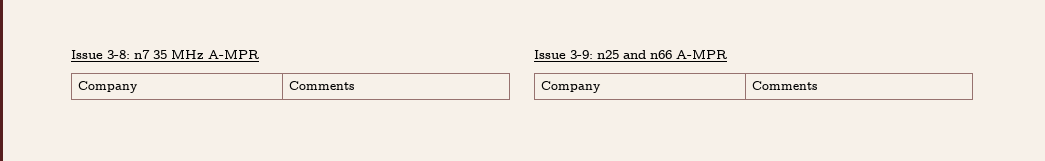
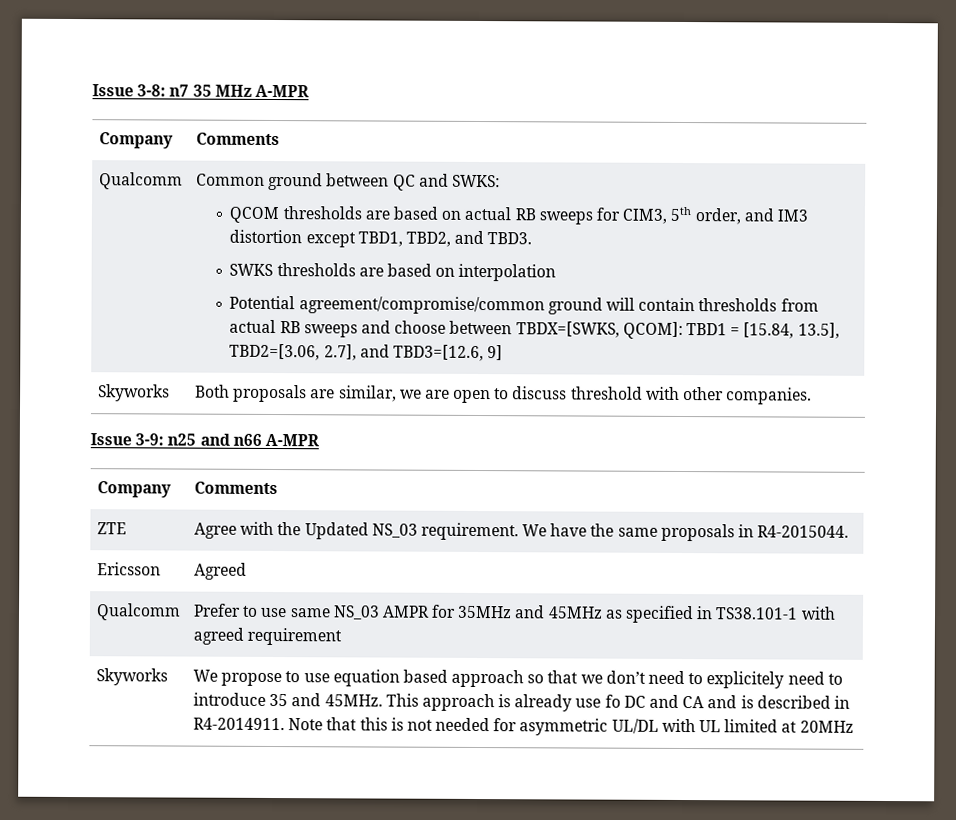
+ Qualcomm | Common ground between QC and SWKS:
+ QCOM thresholds are based on actual RB sweeps for CIM3, 5th order, and IM3 distortion except TBD1, TBD2, and TBD3.
+ SWKS thresholds are based on interpolation
+ Potential agreement/compromise/common ground will contain thresholds from actual RB sweeps and choose between TBDX=[SWKS, QCOM]: TBD1 = [15.84, 13.5], TBD2=[3.06, 2.7], and TBD3=[12.6, 9]
+ Skyworks | Both proposals are similar, we are open to discuss threshold with other companies.
+ ZTE | Agree with the Updated NS_03 requirement. We have the same proposals in R4-2015044.
+ Ericsson | Agreed
+ Qualcomm | Prefer to use same NS_03 AMPR for 35MHz and 45MHz as specified in TS38.101-1 with agreed requirement
+ Skyworks | We propose to use equation based approach so that we don’t need to explicitely need to introduce 35 and 45MHz. This approach is already use fo DC and CA and is described in R4-2014911. Note that this is not needed for asymmetric UL/DL with UL limited at 20MHz

